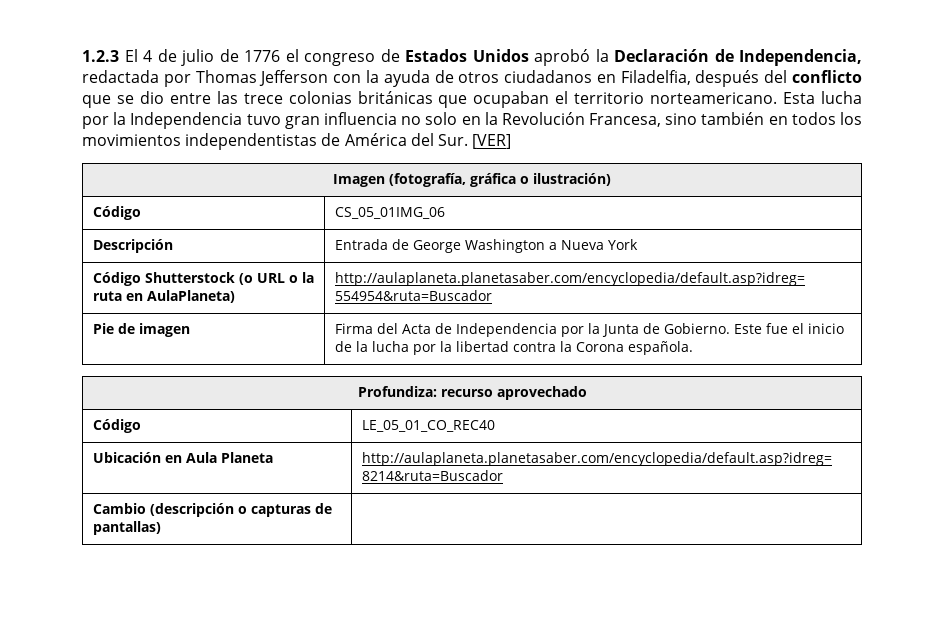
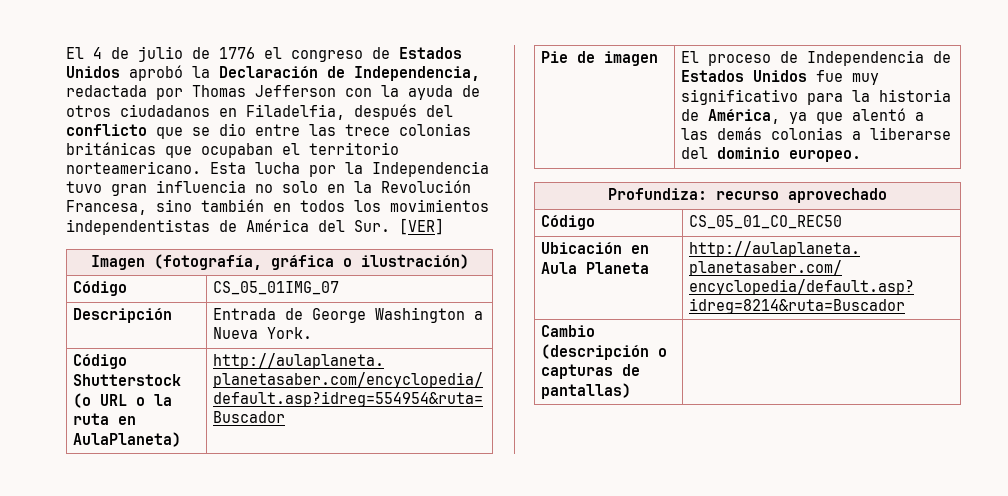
- 1.2.3 El 4 de julio de 1776 el congreso de Estados Unidos aprobó la Declaración de Independencia, redactada por Thomas Jefferson con la ayuda de otros ciudadanos en Filadelfia, después del conflicto que se dio entre las trece colonias británicas que ocupaban el territorio norteamericano.
+ El 4 de julio de 1776 el congreso de Estados Unidos aprobó la Declaración de Independencia, redactada por Thomas Jefferson con la ayuda de otros ciudadanos en Filadelfia, después del conflicto que se dio entre las trece colonias británicas que ocupaban el territorio norteamericano.
- Código | CS_05_01IMG_06
+ Código | CS_05_01IMG_07
- Descripción | Entrada de George Washington a Nueva York
+ Descripción | Entrada de George Washington a Nueva York.
- Pie de imagen | Firma del Acta de Independencia por la Junta de Gobierno. Este fue el inicio de la lucha por la libertad contra la Corona española.
+ Pie de imagen | El proceso de Independencia de Estados Unidos fue muy significativo para la historia de América, ya que alentó a las demás colonias a liberarse del dominio europeo.
- Código | LE_05_01_CO_REC40
+ Código | CS_05_01_CO_REC50

